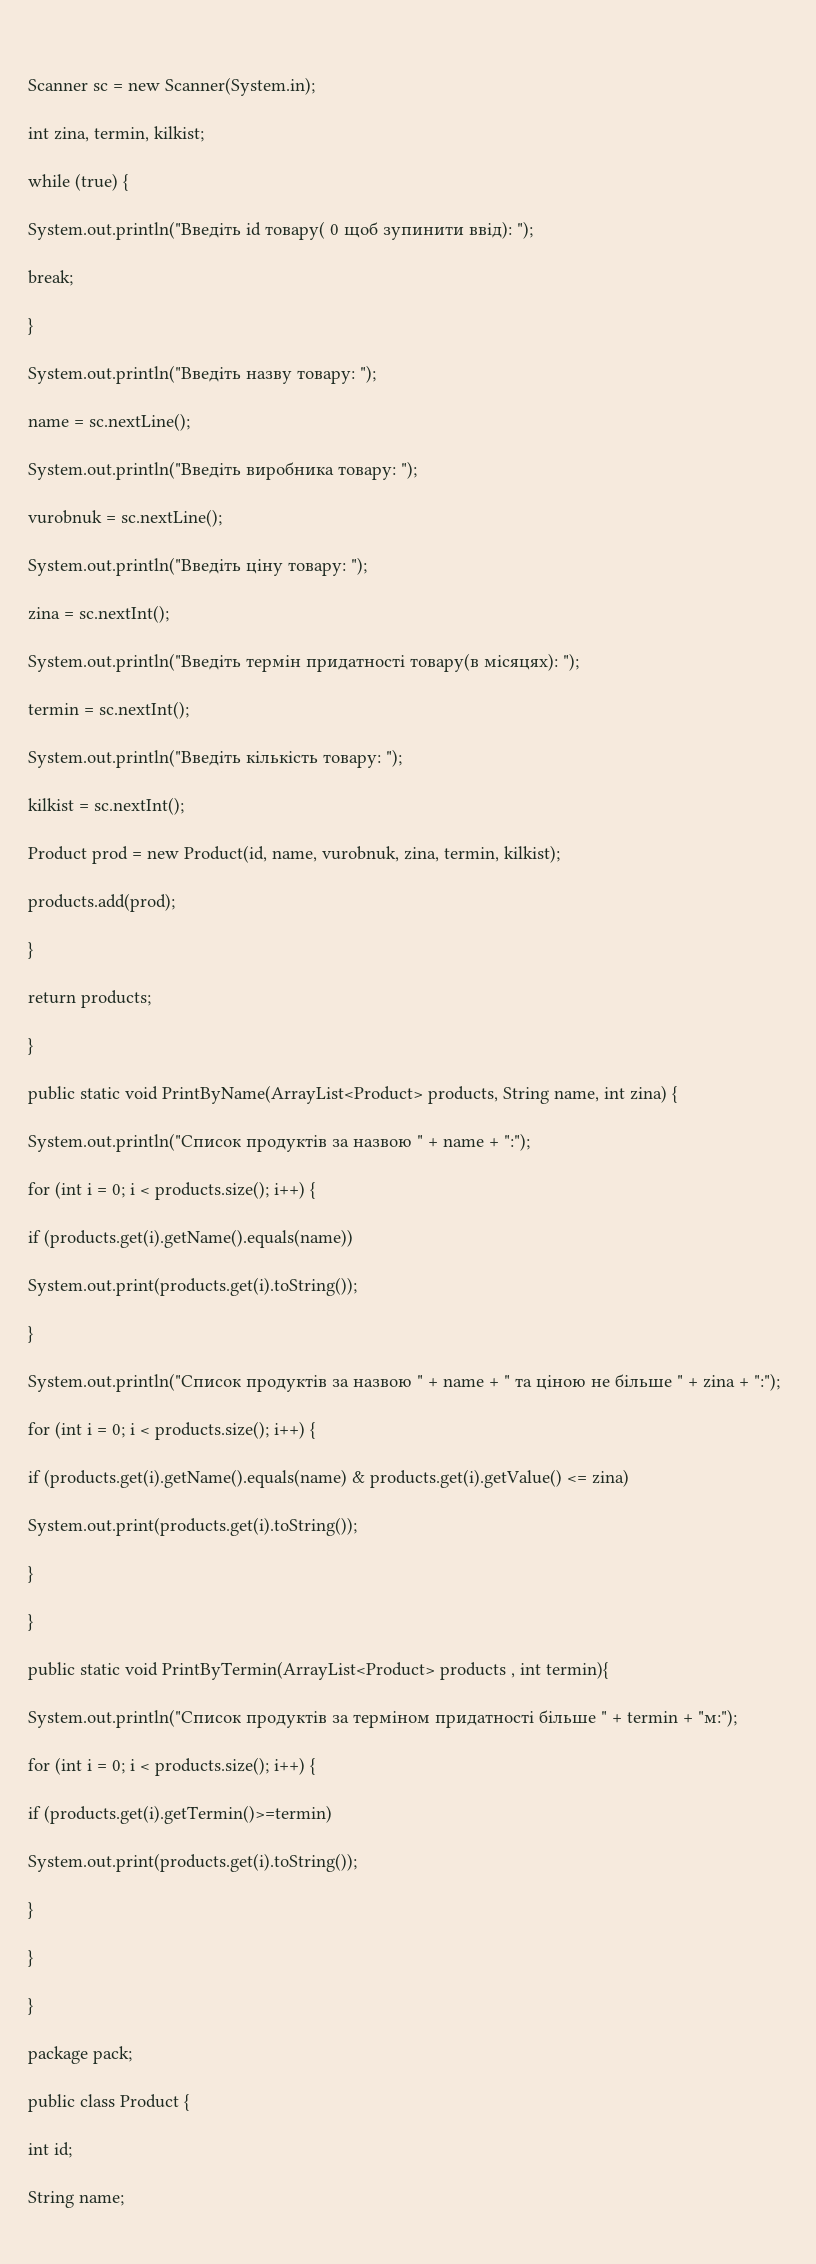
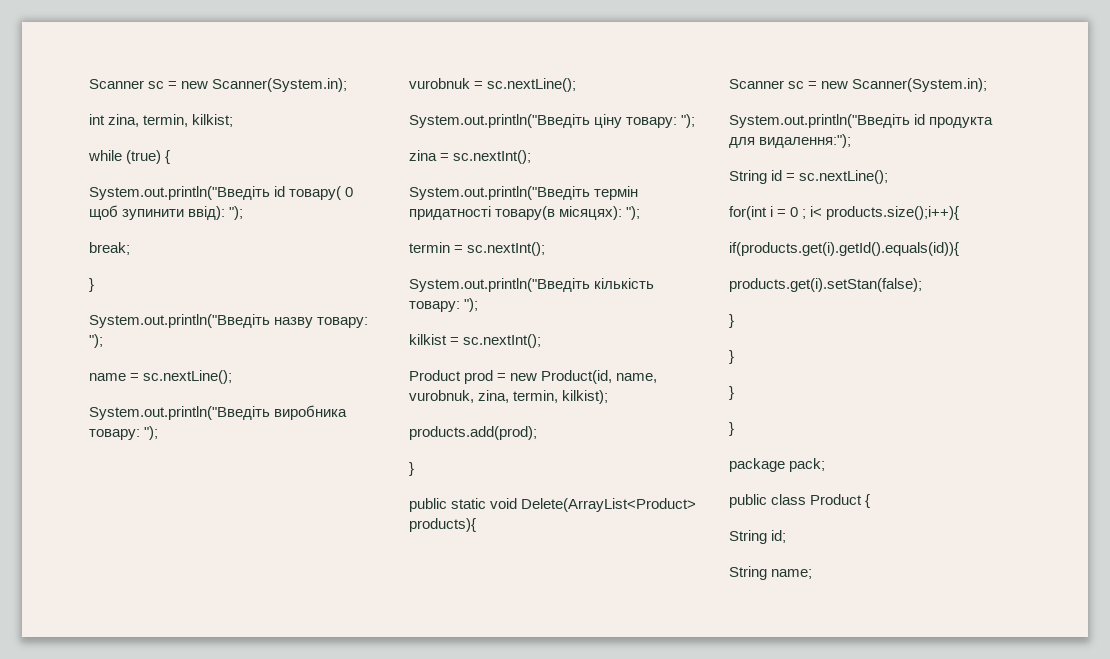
- return products;
+ public static void Delete(ArrayList<Product> products){
+ Scanner sc = new Scanner(System.in);
+ System.out.println("Введіть id продукта для видалення:");
+ String id = sc.nextLine();
+ for(int i = 0 ; i< products.size();i++){
+ if(products.get(i).getId().equals(id)){
+ products.get(i).setStan(false);
  }
- public static void PrintByName(ArrayList<Product> products, String name, int zina) {
- System.out.println("Список продуктів за назвою " + name + ":");
- for (int i = 0; i < products.size(); i++) {
- if (products.get(i).getName().equals(name))
- System.out.print(products.get(i).toString());
- }
- System.out.println("Список продуктів за назвою " + name + " та ціною не більше " + zina + ":");
- for (int i = 0; i < products.size(); i++) {
- if (products.get(i).getName().equals(name) & products.get(i).getValue() <= zina)
- System.out.print(products.get(i).toString());
- }
- }
- public static void PrintByTermin(ArrayList<Product> products , int termin){
- System.out.println("Список продуктів за терміном придатності більше " + termin + "м:");
- for (int i = 0; i < products.size(); i++) {
- if (products.get(i).getTermin()>=termin)
- System.out.print(products.get(i).toString());
- int id;
+ String id;

